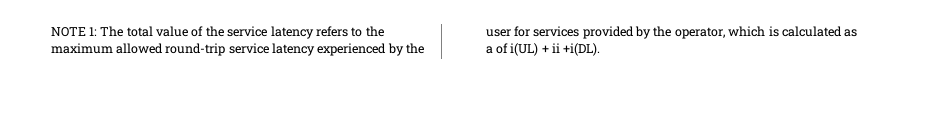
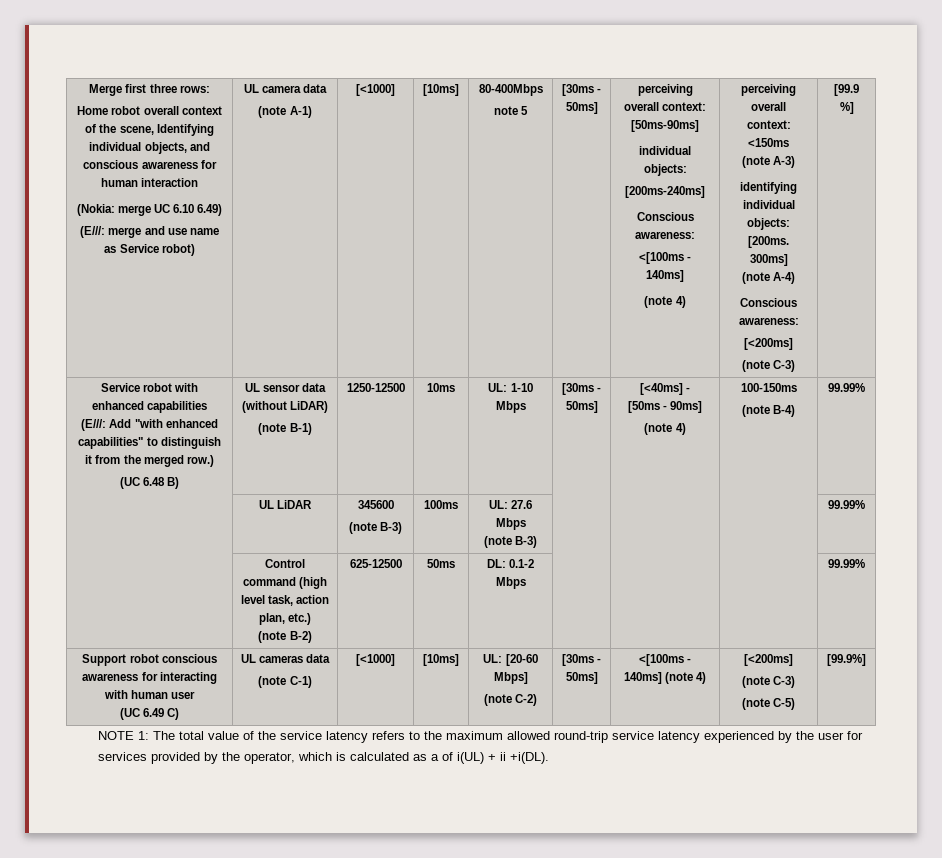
+ Merge first three rows:
+ Home robot overall context of the scene, Identifying individual objects, and conscious awareness for human interaction
+ (Nokia: merge UC 6.10 6.49)
+ (E///: merge and use name as Service robot) | UL camera data
+ (note A-1) | [<1000] | [10ms] | 80-400Mbps
+ note 5 | [30ms - 50ms] | perceiving overall context: [50ms-90ms]
+ individual objects:
+ [200ms-240ms]
+ Conscious awareness:
+ <[100ms - 140ms]
+ (note 4) | perceiving overall context: <150ms
+ (note A-3)
+ identifying individual objects: [200ms. 300ms]
+ (note A-4)
+ Conscious awareness:
+ [<200ms]
+ (note C-3) | [99.9 %]
+ Service robot with enhanced capabilities
+ (E///: Add "with enhanced capabilities" to distinguish it from the merged row.)
+ (UC 6.48 B) | UL sensor data (without LiDAR)
+ (note B-1) | 1250-12500 | 10ms | UL: 1-10 Mbps | [30ms - 50ms] | [<40ms] -
+ [50ms - 90ms]
+ (note 4) | 100-150ms
+ (note B-4) | 99.99%
+ | UL LiDAR | 345600
+ (note B-3) | 100ms | UL: 27.6 Mbps
+ (note B-3) | | | | 99.99%
+ | Control command (high level task, action plan, etc.)
+ (note B-2) | 625-12500 | 50ms | DL: 0.1-2 Mbps | | | | 99.99%
+ Support robot conscious awareness for interacting with human user
+ (UC 6.49 C) | UL cameras data
+ (note C-1) | [<1000] | [10ms] | UL: [20-60 Mbps]
+ (note C-2) | [30ms - 50ms] | <[100ms - 140ms] (note 4) | [<200ms]
+ (note C-3)
+ (note C-5) | [99.9%]

